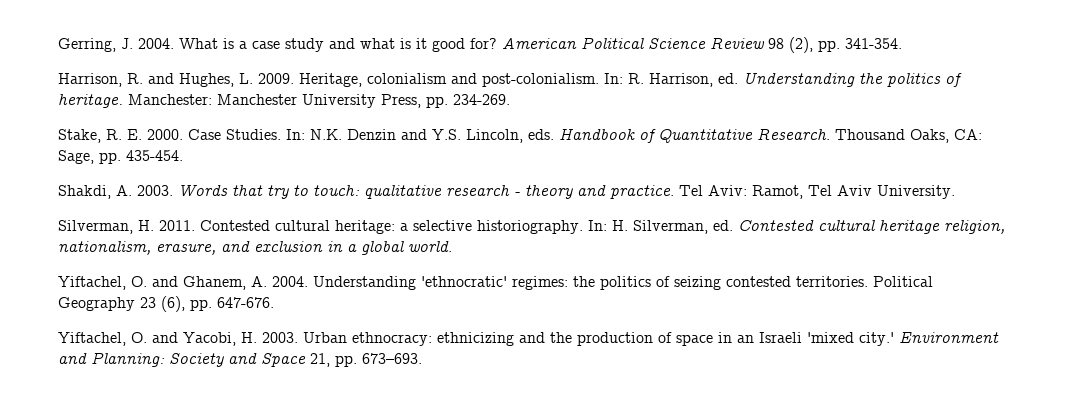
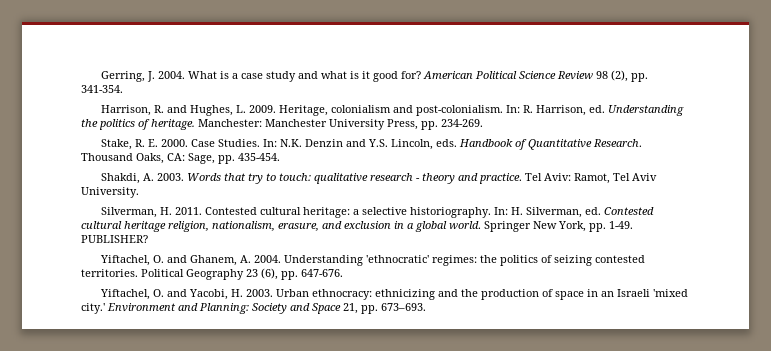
+ Springer New York, pp. 1-49. PUBLISHER?

